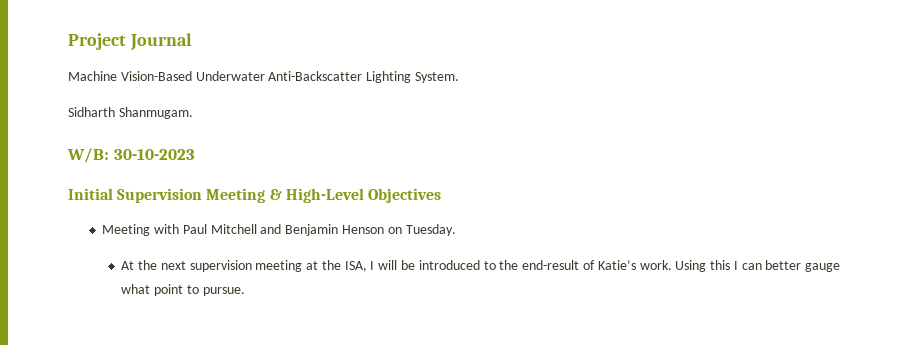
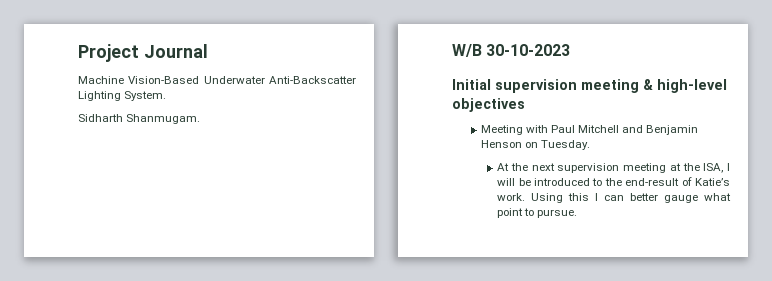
- W/B: 30-10-2023
+ W/B 30-10-2023
- Initial Supervision Meeting & High-Level Objectives
+ Initial supervision meeting & high-level objectives

